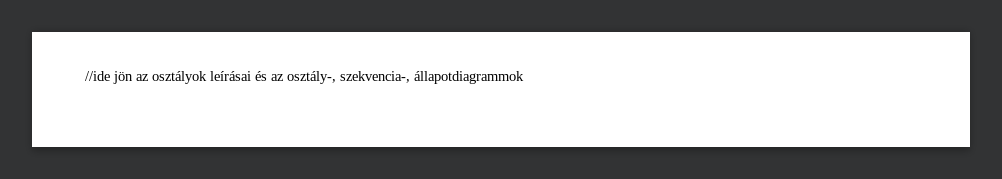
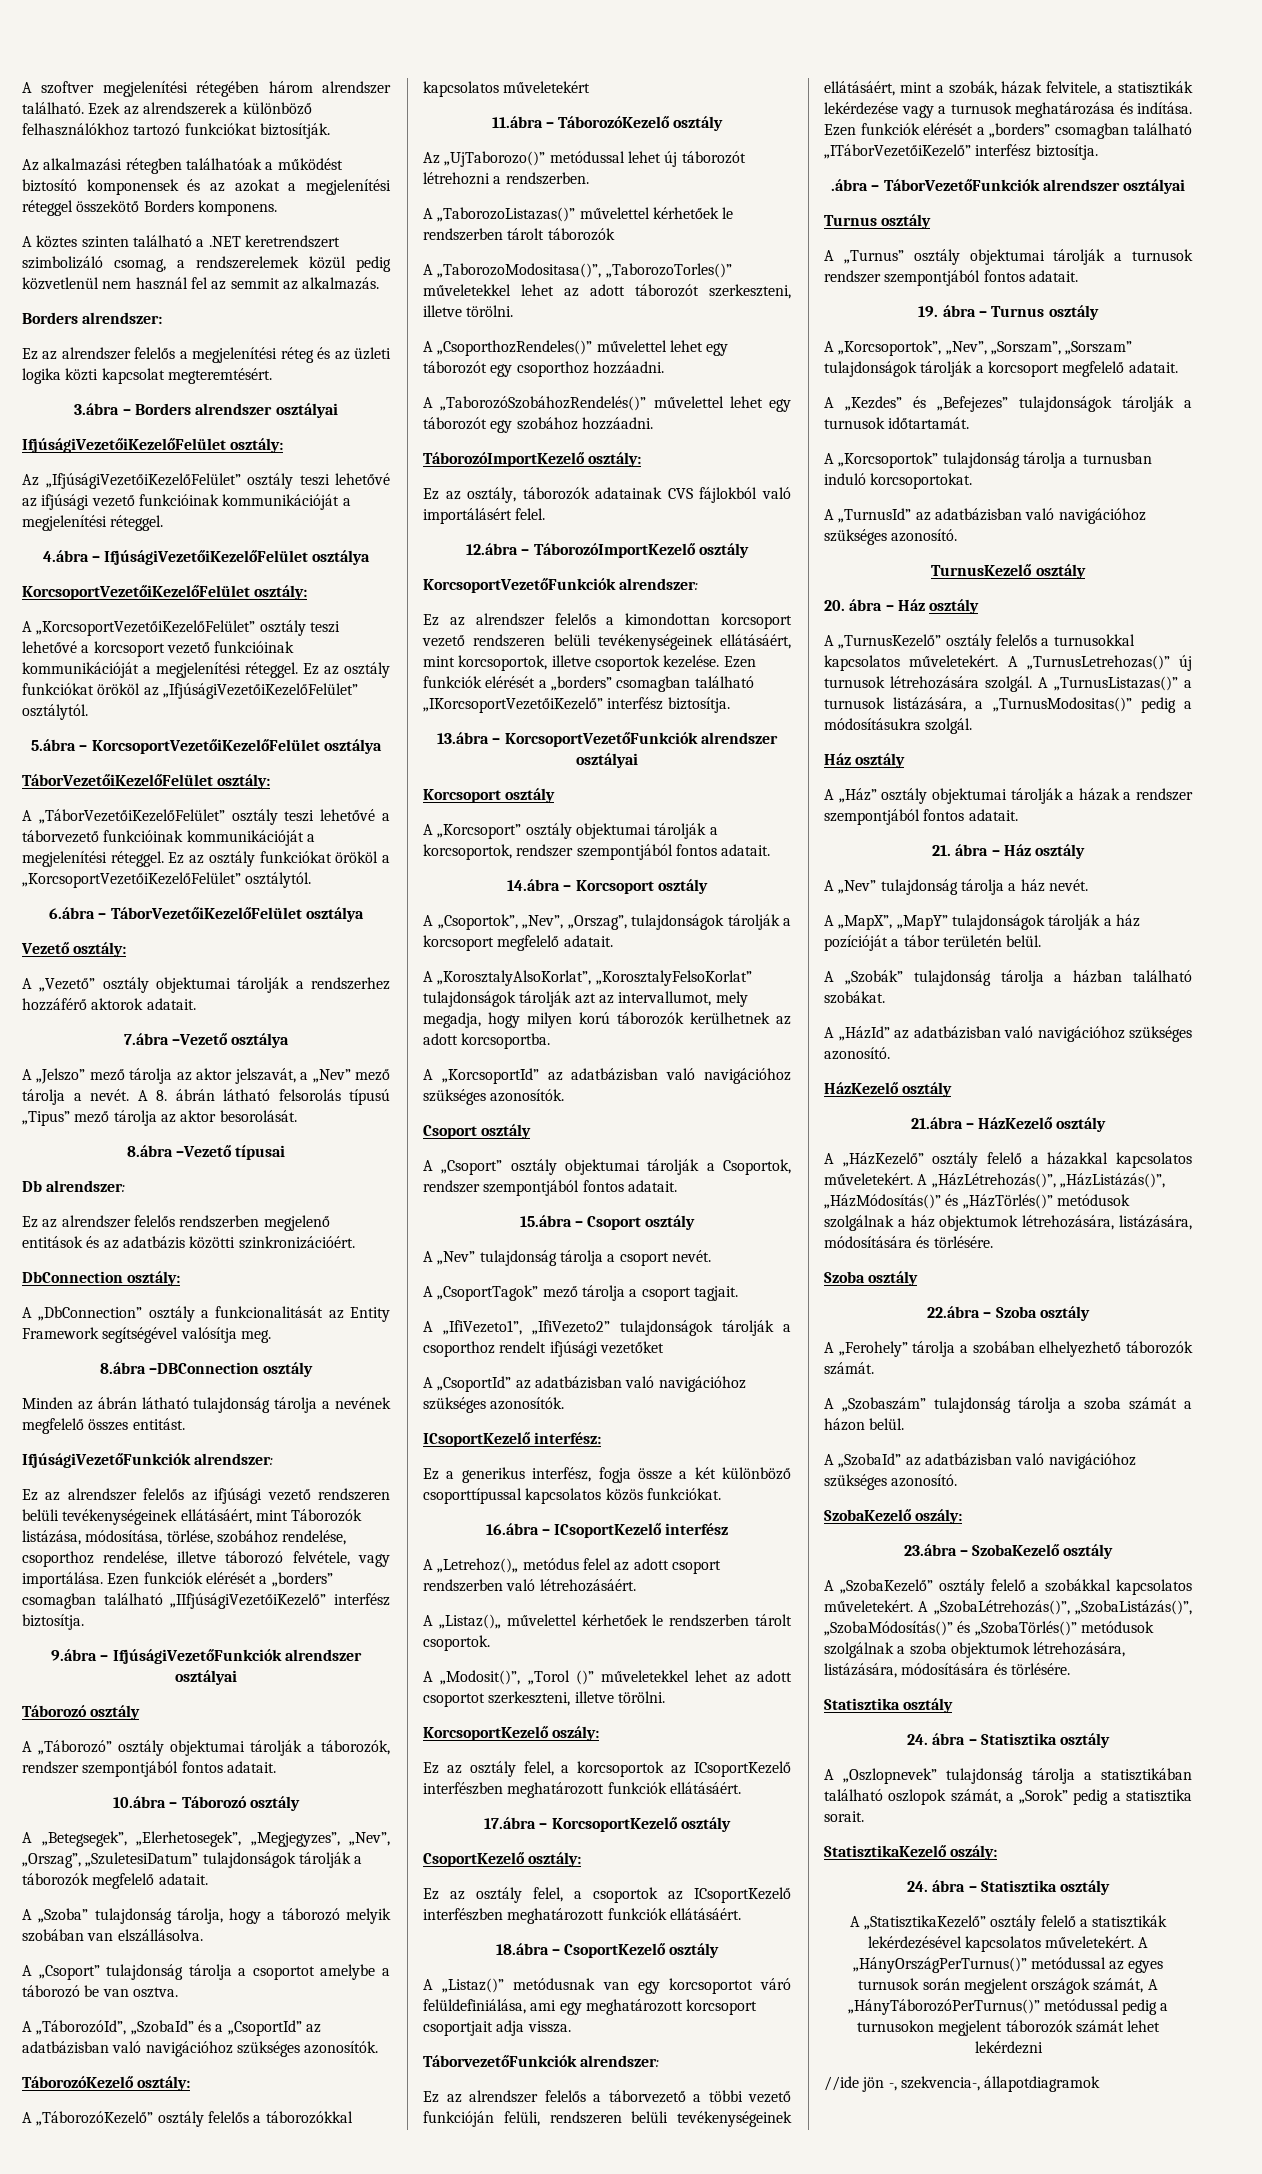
- //ide jön az osztályok leírásai és az osztály-, szekvencia-, állapotdiagrammok
+ A szoftver megjelenítési rétegében három alrendszer található. Ezek az alrendszerek a különböző felhasználókhoz tartozó funkciókat biztosítják.
+ Az alkalmazási rétegben találhatóak a működést biztosító komponensek és az azokat a megjelenítési réteggel összekötő Borders komponens.
+ A köztes szinten található a .NET keretrendszert szimbolizáló csomag, a rendszerelemek közül pedig közvetlenül nem használ fel az semmit az alkalmazás.
+ Borders alrendszer:
+ Ez az alrendszer felelős a megjelenítési réteg és az üzleti logika közti kapcsolat megteremtésért.
+ 3.ábra – Borders alrendszer osztályai
+ IfjúságiVezetőiKezelőFelület osztály:
+ Az „IfjúságiVezetőiKezelőFelület” osztály teszi lehetővé az ifjúsági vezető funkcióinak kommunikációját a megjelenítési réteggel.
+ 4.ábra – IfjúságiVezetőiKezelőFelület osztálya
+ KorcsoportVezetőiKezelőFelület osztály:
+ A „KorcsoportVezetőiKezelőFelület” osztály teszi lehetővé a korcsoport vezető funkcióinak kommunikációját a megjelenítési réteggel. Ez az osztály funkciókat örököl az „IfjúságiVezetőiKezelőFelület” osztálytól.
+ 5.ábra – KorcsoportVezetőiKezelőFelület osztálya
+ TáborVezetőiKezelőFelület osztály:
+ A „TáborVezetőiKezelőFelület” osztály teszi lehetővé a táborvezető funkcióinak kommunikációját a megjelenítési réteggel. Ez az osztály funkciókat örököl a „KorcsoportVezetőiKezelőFelület” osztálytól.
+ 6.ábra – TáborVezetőiKezelőFelület osztálya
+ Vezető osztály:
+ A „Vezető” osztály objektumai tárolják a rendszerhez hozzáférő aktorok adatait.
+ 7.ábra –Vezető osztálya
+ A „Jelszo” mező tárolja az aktor jelszavát, a „Nev” mező tárolja a nevét. A 8. ábrán látható felsorolás típusú „Tipus” mező tárolja az aktor besorolását.
+ 8.ábra –Vezető típusai
+ Db alrendszer:
+ Ez az alrendszer felelős rendszerben megjelenő entitások és az adatbázis közötti szinkronizációért.
+ DbConnection osztály:
+ A „DbConnection” osztály a funkcionalitását az Entity Framework segítségével valósítja meg.
+ 8.ábra –DBConnection osztály
+ Minden az ábrán látható tulajdonság tárolja a nevének megfelelő összes entitást.
+ IfjúságiVezetőFunkciók alrendszer:
+ Ez az alrendszer felelős az ifjúsági vezető rendszeren belüli tevékenységeinek ellátásáért, mint Táborozók listázása, módosítása, törlése, szobához rendelése, csoporthoz rendelése, illetve táborozó felvétele, vagy importálása. Ezen funkciók elérését a „borders” csomagban található „IIfjúságiVezetőiKezelő” interfész biztosítja.
+ 9.ábra – IfjúságiVezetőFunkciók alrendszer osztályai
+ Táborozó osztály
+ A „Táborozó” osztály objektumai tárolják a táborozók, rendszer szempontjából fontos adatait.
+ 10.ábra – Táborozó osztály
+ A „Betegsegek”, „Elerhetosegek”, „Megjegyzes”, „Nev”, „Orszag”, „SzuletesiDatum” tulajdonságok tárolják a táborozók megfelelő adatait.
+ A „Szoba” tulajdonság tárolja, hogy a táborozó melyik szobában van elszállásolva.
+ A „Csoport” tulajdonság tárolja a csoportot amelybe a táborozó be van osztva.
+ A „TáborozóId”, „SzobaId” és a „CsoportId” az adatbázisban való navigációhoz szükséges azonosítók.
+ TáborozóKezelő osztály:
+ A „TáborozóKezelő” osztály felelős a táborozókkal kapcsolatos műveletekért
+ 11.ábra – TáborozóKezelő osztály
+ Az „UjTaborozo()” metódussal lehet új táborozót létrehozni a rendszerben.
+ A „TaborozoListazas()” művelettel kérhetőek le rendszerben tárolt táborozók
+ A „TaborozoModositasa()”, „TaborozoTorles()” műveletekkel lehet az adott táborozót szerkeszteni, illetve törölni.
+ A „CsoporthozRendeles()” művelettel lehet egy táborozót egy csoporthoz hozzáadni.
+ A „TaborozóSzobáhozRendelés()” művelettel lehet egy táborozót egy szobához hozzáadni.
+ TáborozóImportKezelő osztály:
+ Ez az osztály, táborozók adatainak CVS fájlokból való importálásért felel.
+ 12.ábra – TáborozóImportKezelő osztály
+ KorcsoportVezetőFunkciók alrendszer:
+ Ez az alrendszer felelős a kimondottan korcsoport vezető rendszeren belüli tevékenységeinek ellátásáért, mint korcsoportok, illetve csoportok kezelése. Ezen funkciók elérését a „borders” csomagban található „IKorcsoportVezetőiKezelő” interfész biztosítja.
+ 13.ábra – KorcsoportVezetőFunkciók alrendszer osztályai
+ Korcsoport osztály
+ A „Korcsoport” osztály objektumai tárolják a korcsoportok, rendszer szempontjából fontos adatait.
+ 14.ábra – Korcsoport osztály
+ A „Csoportok”, „Nev”, „Orszag”, tulajdonságok tárolják a korcsoport megfelelő adatait.
+ A „KorosztalyAlsoKorlat”, „KorosztalyFelsoKorlat” tulajdonságok tárolják azt az intervallumot, mely megadja, hogy milyen korú táborozók kerülhetnek az adott korcsoportba.
+ A „KorcsoportId” az adatbázisban való navigációhoz szükséges azonosítók.
+ Csoport osztály
+ A „Csoport” osztály objektumai tárolják a Csoportok, rendszer szempontjából fontos adatait.
+ 15.ábra – Csoport osztály
+ A „Nev” tulajdonság tárolja a csoport nevét.
+ A „CsoportTagok” mező tárolja a csoport tagjait.
+ A „IfiVezeto1”, „IfiVezeto2” tulajdonságok tárolják a csoporthoz rendelt ifjúsági vezetőket
+ A „CsoportId” az adatbázisban való navigációhoz szükséges azonosítók.
+ ICsoportKezelő interfész:
+ Ez a generikus interfész, fogja össze a két különböző csoporttípussal kapcsolatos közös funkciókat.
+ 16.ábra – ICsoportKezelő interfész
+ A „Letrehoz()„ metódus felel az adott csoport rendszerben való létrehozásáért.
+ A „Listaz()„ művelettel kérhetőek le rendszerben tárolt csoportok.
+ A „Modosit()”, „Torol ()” műveletekkel lehet az adott csoportot szerkeszteni, illetve törölni.
+ KorcsoportKezelő oszály:
+ Ez az osztály felel, a korcsoportok az ICsoportKezelő interfészben meghatározott funkciók ellátásáért.
+ 17.ábra – KorcsoportKezelő osztály
+ CsoportKezelő osztály:
+ Ez az osztály felel, a csoportok az ICsoportKezelő interfészben meghatározott funkciók ellátásáért.
+ 18.ábra – CsoportKezelő osztály
+ A „Listaz()” metódusnak van egy korcsoportot váró felüldefiniálása, ami egy meghatározott korcsoport csoportjait adja vissza.
+ TáborvezetőFunkciók alrendszer:
+ Ez az alrendszer felelős a táborvezető a többi vezető funkcióján felüli, rendszeren belüli tevékenységeinek ellátásáért, mint a szobák, házak felvitele, a statisztikák lekérdezése vagy a turnusok meghatározása és indítása. Ezen funkciók elérését a „borders” csomagban található „ITáborVezetőiKezelő” interfész biztosítja.
+ .ábra – TáborVezetőFunkciók alrendszer osztályai
+ Turnus osztály
+ A „Turnus” osztály objektumai tárolják a turnusok rendszer szempontjából fontos adatait.
+ 19. ábra – Turnus osztály
+ A „Korcsoportok”, „Nev”, „Sorszam”, „Sorszam” tulajdonságok tárolják a korcsoport megfelelő adatait.
+ A „Kezdes” és „Befejezes” tulajdonságok tárolják a turnusok időtartamát.
+ A „Korcsoportok” tulajdonság tárolja a turnusban induló korcsoportokat.
+ A „TurnusId” az adatbázisban való navigációhoz szükséges azonosító.
+ TurnusKezelő osztály
+ 20. ábra – Ház osztály
+ A „TurnusKezelő” osztály felelős a turnusokkal kapcsolatos műveletekért. A „TurnusLetrehozas()” új turnusok létrehozására szolgál. A „TurnusListazas()” a turnusok listázására, a „TurnusModositas()” pedig a módosításukra szolgál.
+ Ház osztály
+ A „Ház” osztály objektumai tárolják a házak a rendszer szempontjából fontos adatait.
+ 21. ábra – Ház osztály
+ A „Nev” tulajdonság tárolja a ház nevét.
+ A „MapX”, „MapY” tulajdonságok tárolják a ház pozícióját a tábor területén belül.
+ A „Szobák” tulajdonság tárolja a házban található szobákat.
+ A „HázId” az adatbázisban való navigációhoz szükséges azonosító.
+ HázKezelő osztály
+ 21.ábra – HázKezelő osztály
+ A „HázKezelő” osztály felelő a házakkal kapcsolatos műveletekért. A „HázLétrehozás()”, „HázListázás()”, „HázMódosítás()” és „HázTörlés()” metódusok szolgálnak a ház objektumok létrehozására, listázására, módosítására és törlésére.
+ Szoba osztály
+ 22.ábra – Szoba osztály
+ A „Ferohely” tárolja a szobában elhelyezhető táborozók számát.
+ A „Szobaszám” tulajdonság tárolja a szoba számát a házon belül.
+ A „SzobaId” az adatbázisban való navigációhoz szükséges azonosító.
+ SzobaKezelő oszály:
+ 23.ábra – SzobaKezelő osztály
+ A „SzobaKezelő” osztály felelő a szobákkal kapcsolatos műveletekért. A „SzobaLétrehozás()”, „SzobaListázás()”, „SzobaMódosítás()” és „SzobaTörlés()” metódusok szolgálnak a szoba objektumok létrehozására, listázására, módosítására és törlésére.
+ Statisztika osztály
+ 24. ábra – Statisztika osztály
+ A „Oszlopnevek” tulajdonság tárolja a statisztikában található oszlopok számát, a „Sorok” pedig a statisztika sorait.
+ StatisztikaKezelő oszály:
+ 24. ábra – Statisztika osztály
+ A „StatisztikaKezelő” osztály felelő a statisztikák lekérdezésével kapcsolatos műveletekért. A „HányOrszágPerTurnus()” metódussal az egyes turnusok során megjelent országok számát, A „HányTáborozóPerTurnus()” metódussal pedig a turnusokon megjelent táborozók számát lehet lekérdezni
+ //ide jön -, szekvencia-, állapotdiagramok

